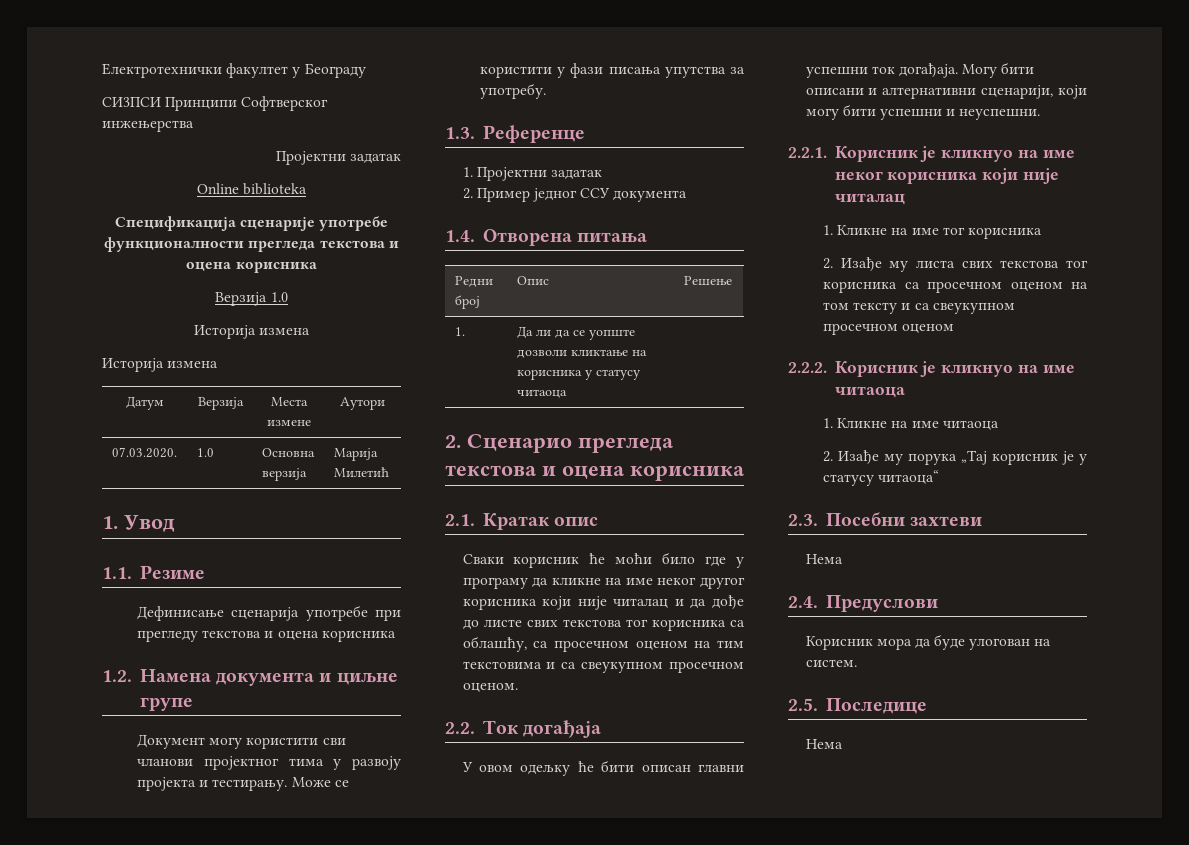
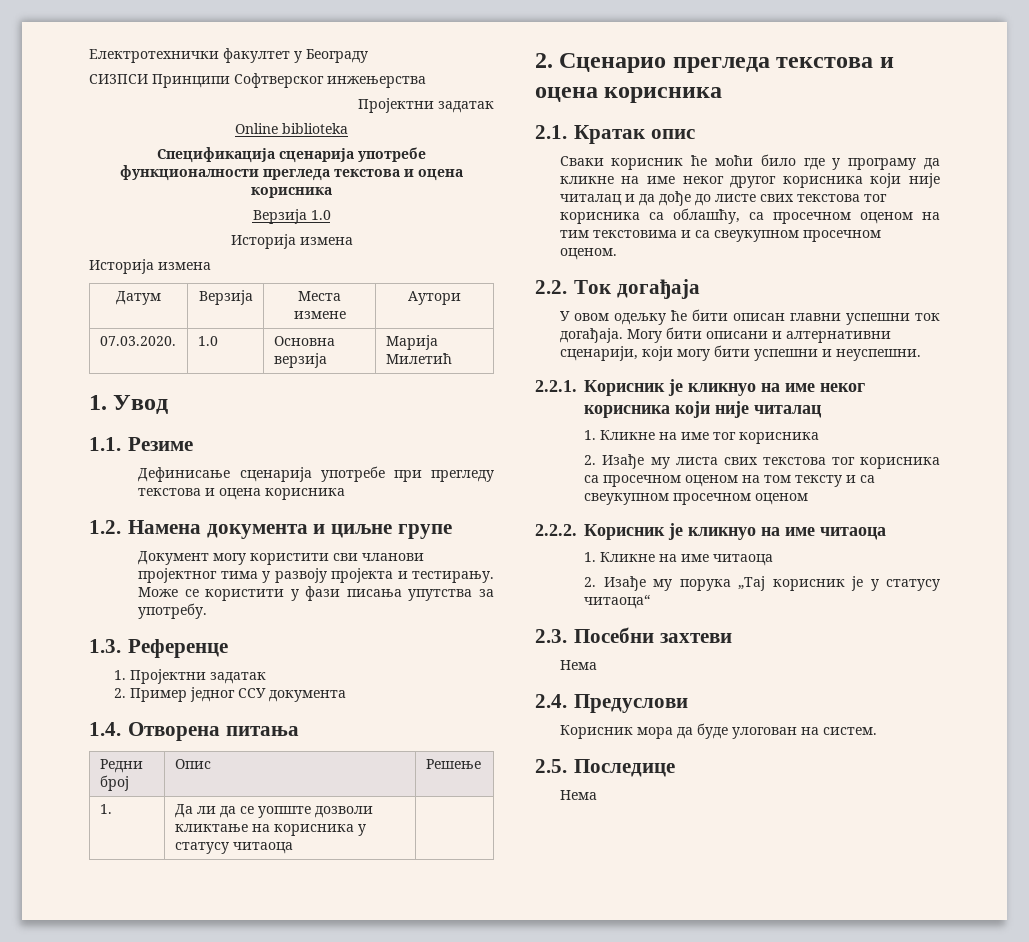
- Спецификација сценарије употребе функционалности прегледа текстова и оцена корисника
+ Спецификација сценарија употребе функционалности прегледа текстова и оцена корисника

